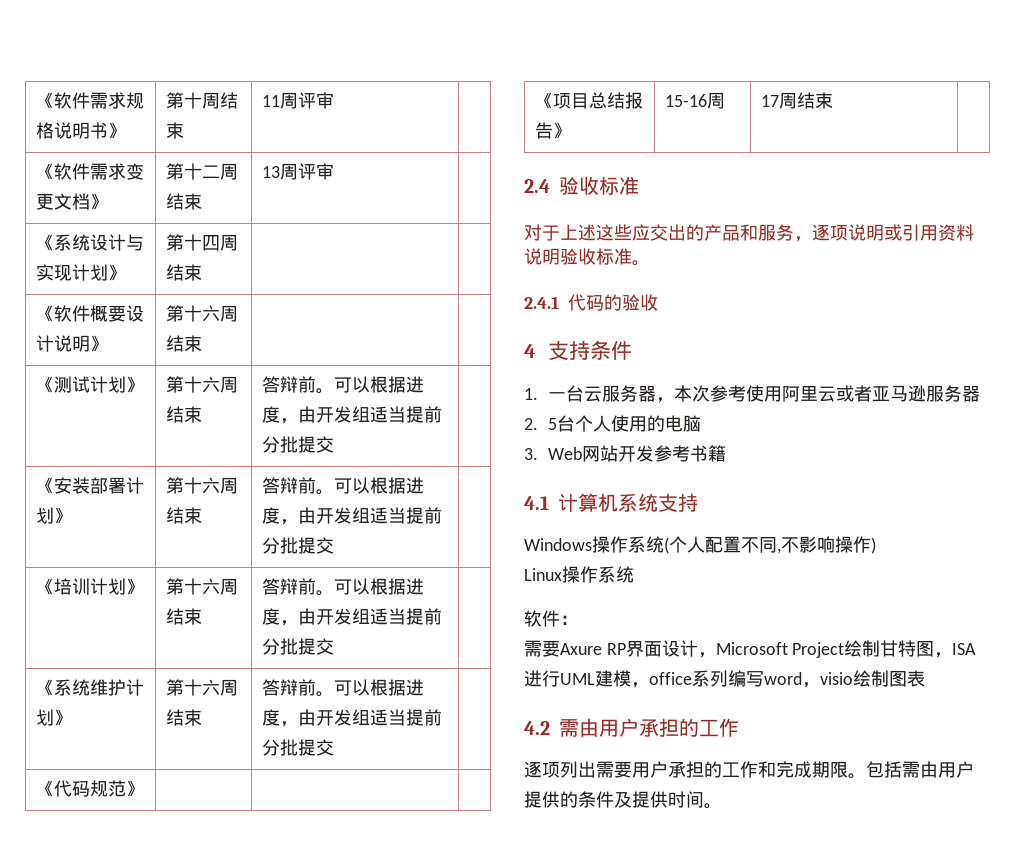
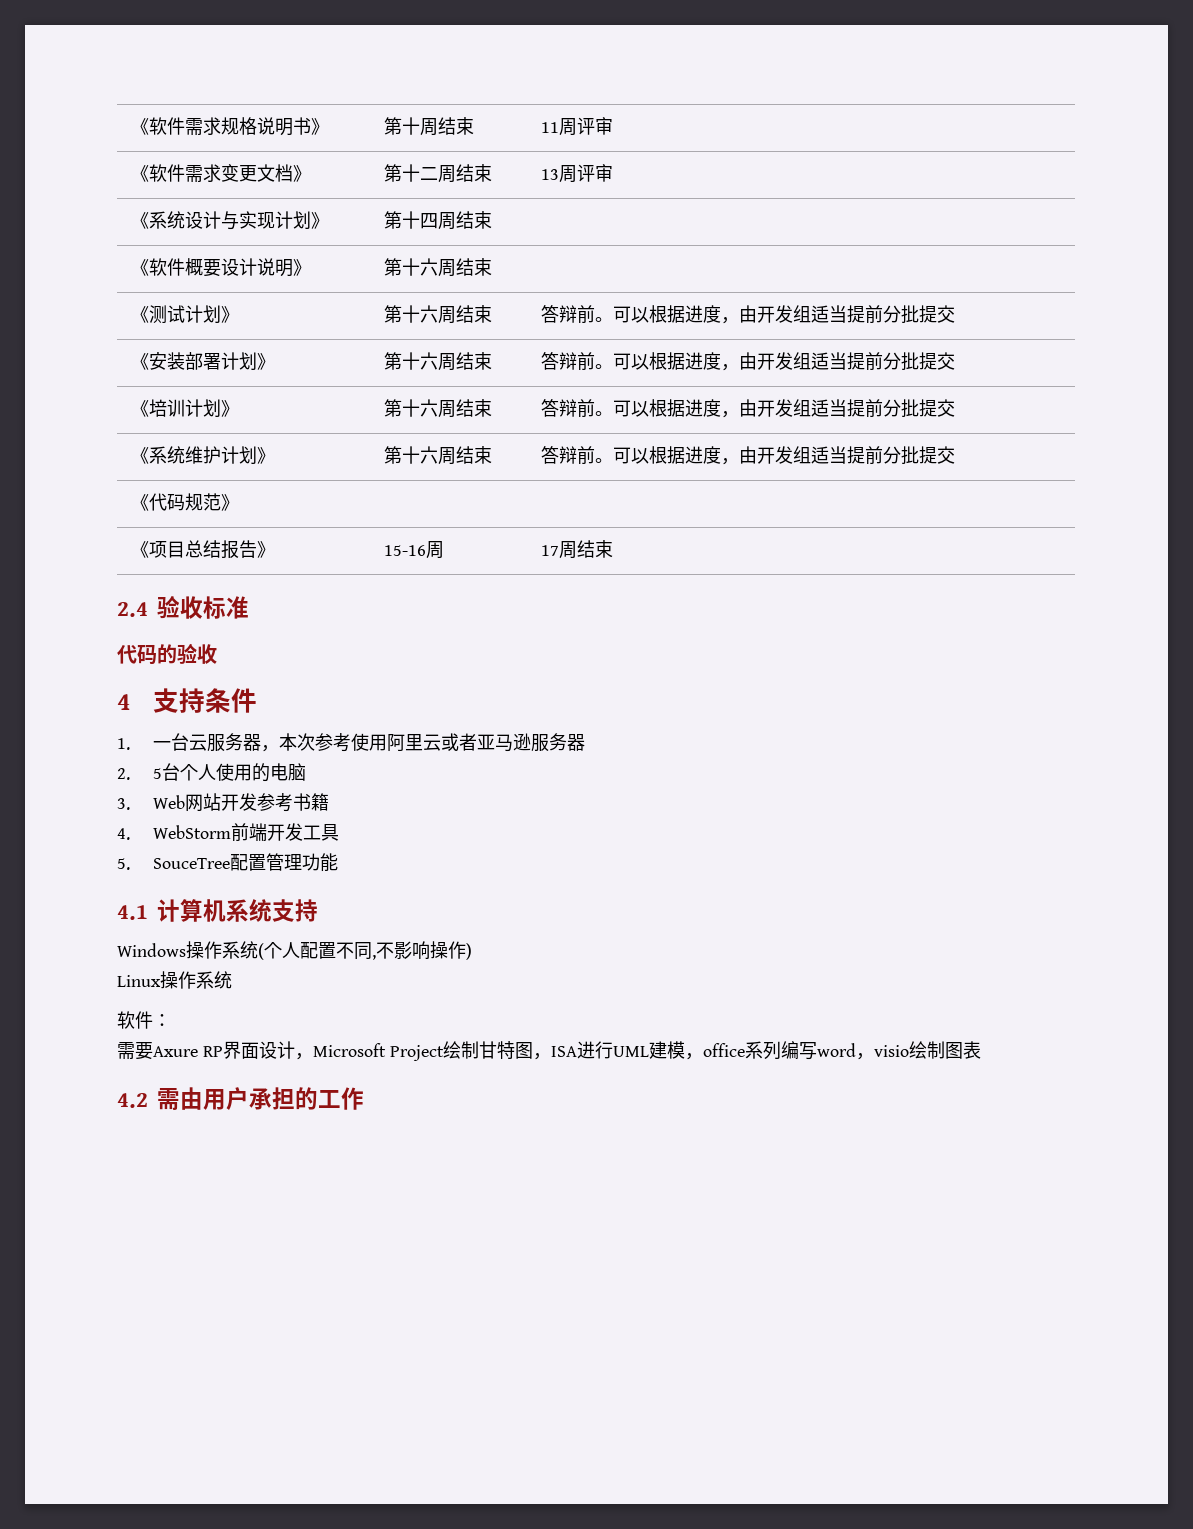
- 对于上述这些应交出的产品和服务，逐项说明或引用资料说明验收标准。
- 2.4.1代码的验收
+ 代码的验收
+ 4. WebStorm前端开发工具
+ 5. SouceTree配置管理功能
- 逐项列出需要用户承担的工作和完成期限。包括需由用户提供的条件及提供时间。

